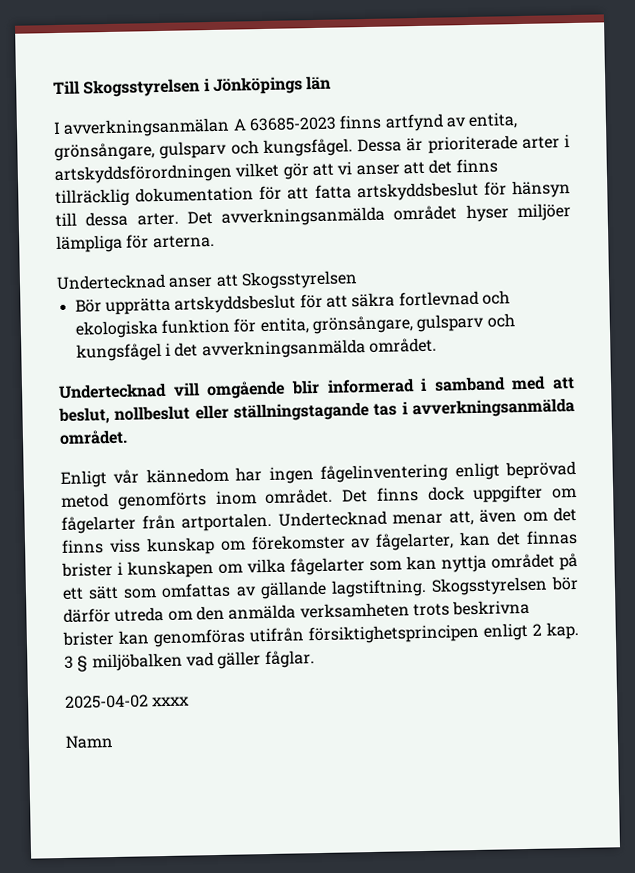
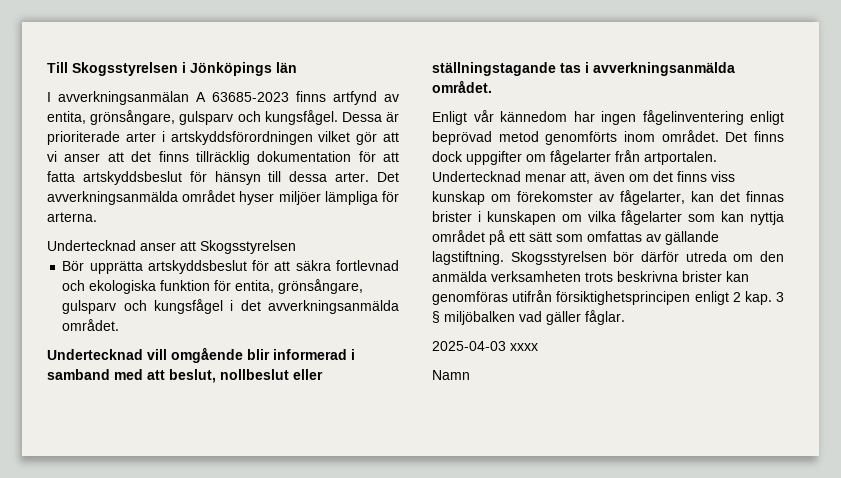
- 2025-04-02 xxxx
+ 2025-04-03 xxxx

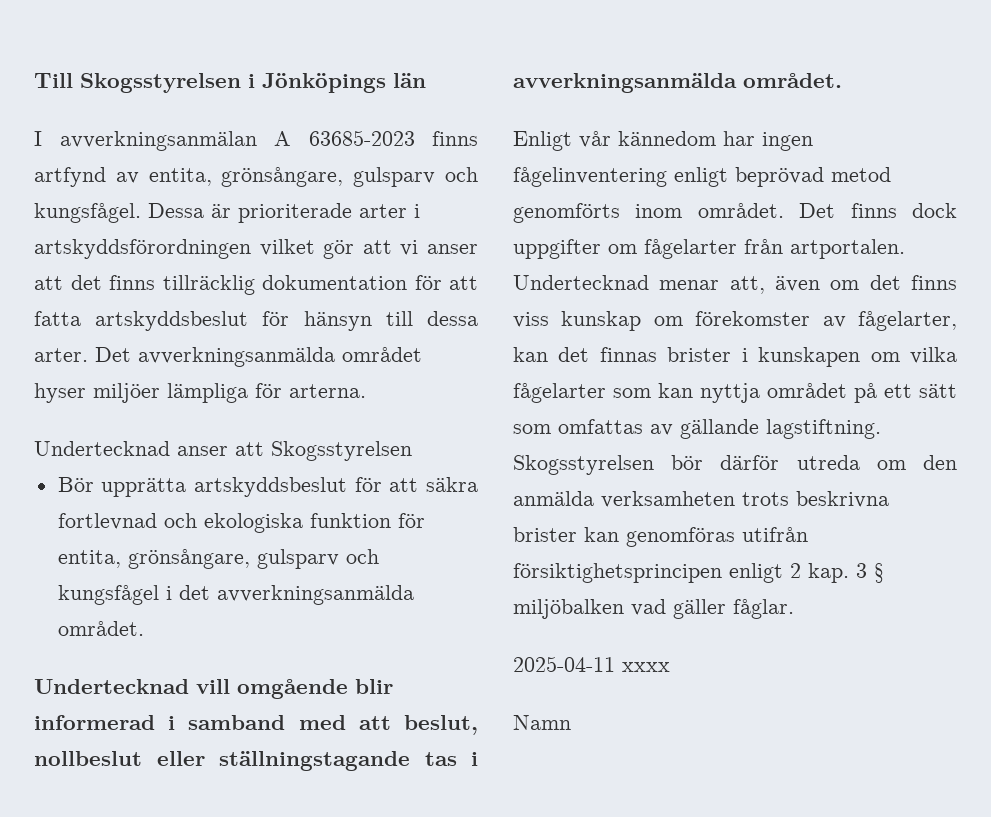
- 2025-04-03 xxxx
+ 2025-04-11 xxxx

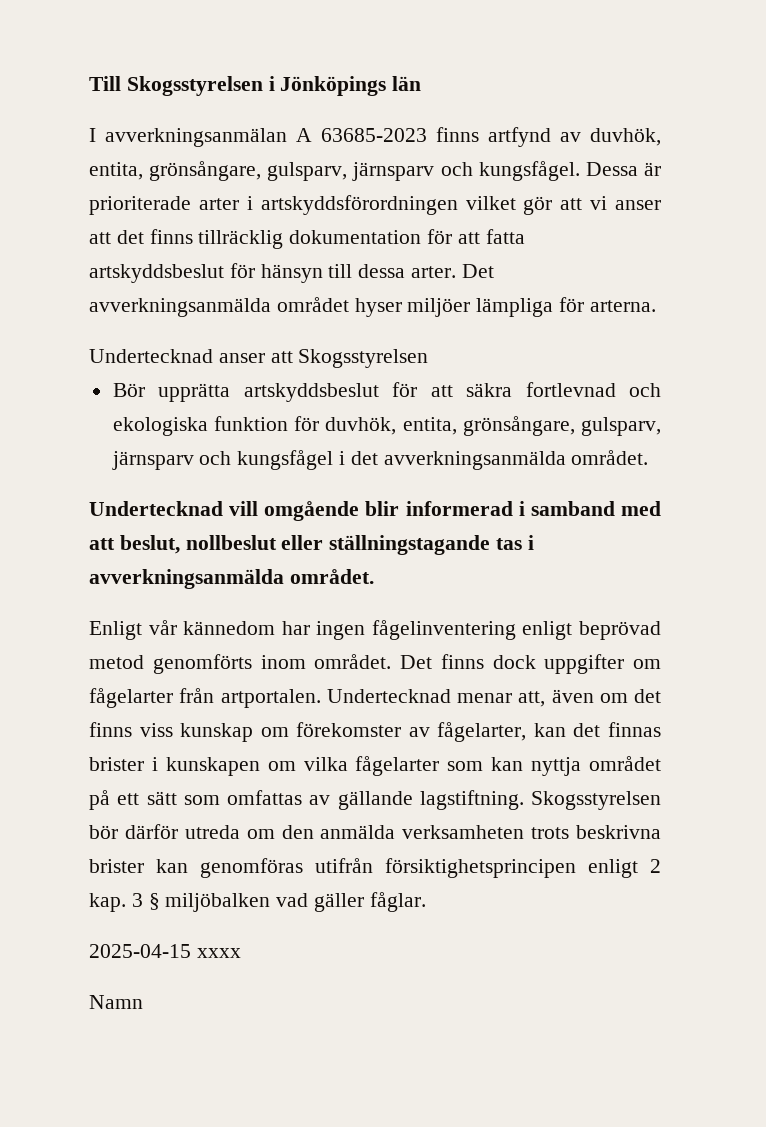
- I avverkningsanmälan A 63685-2023 finns artfynd av entita, grönsångare, gulsparv och kungsfågel.
+ I avverkningsanmälan A 63685-2023 finns artfynd av duvhök, entita, grönsångare, gulsparv, järnsparv och kungsfågel.
- Bör upprätta artskyddsbeslut för att säkra fortlevnad och ekologiska funktion för entita, grönsångare, gulsparv och kungsfågel i det avverkningsanmälda området.
+ Bör upprätta artskyddsbeslut för att säkra fortlevnad och ekologiska funktion för duvhök, entita, grönsångare, gulsparv, järnsparv och kungsfågel i det avverkningsanmälda området.
- 2025-04-11 xxxx
+ 2025-04-15 xxxx

